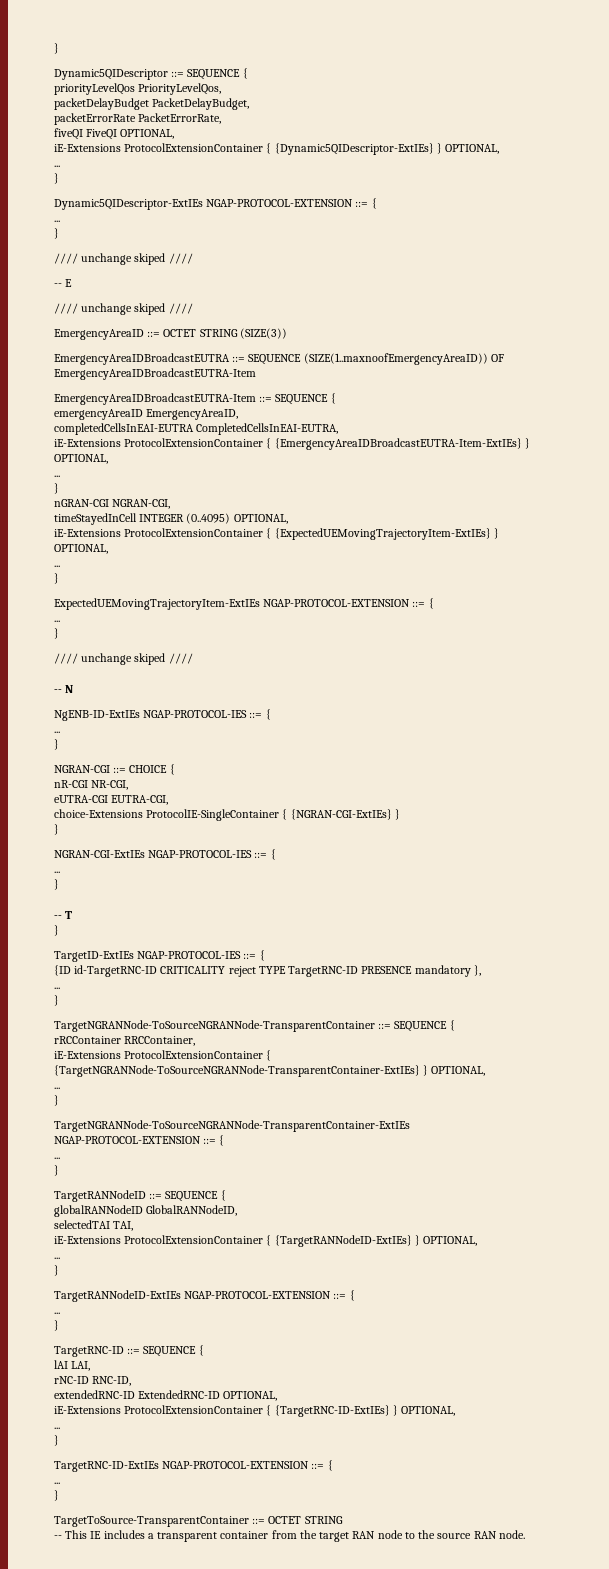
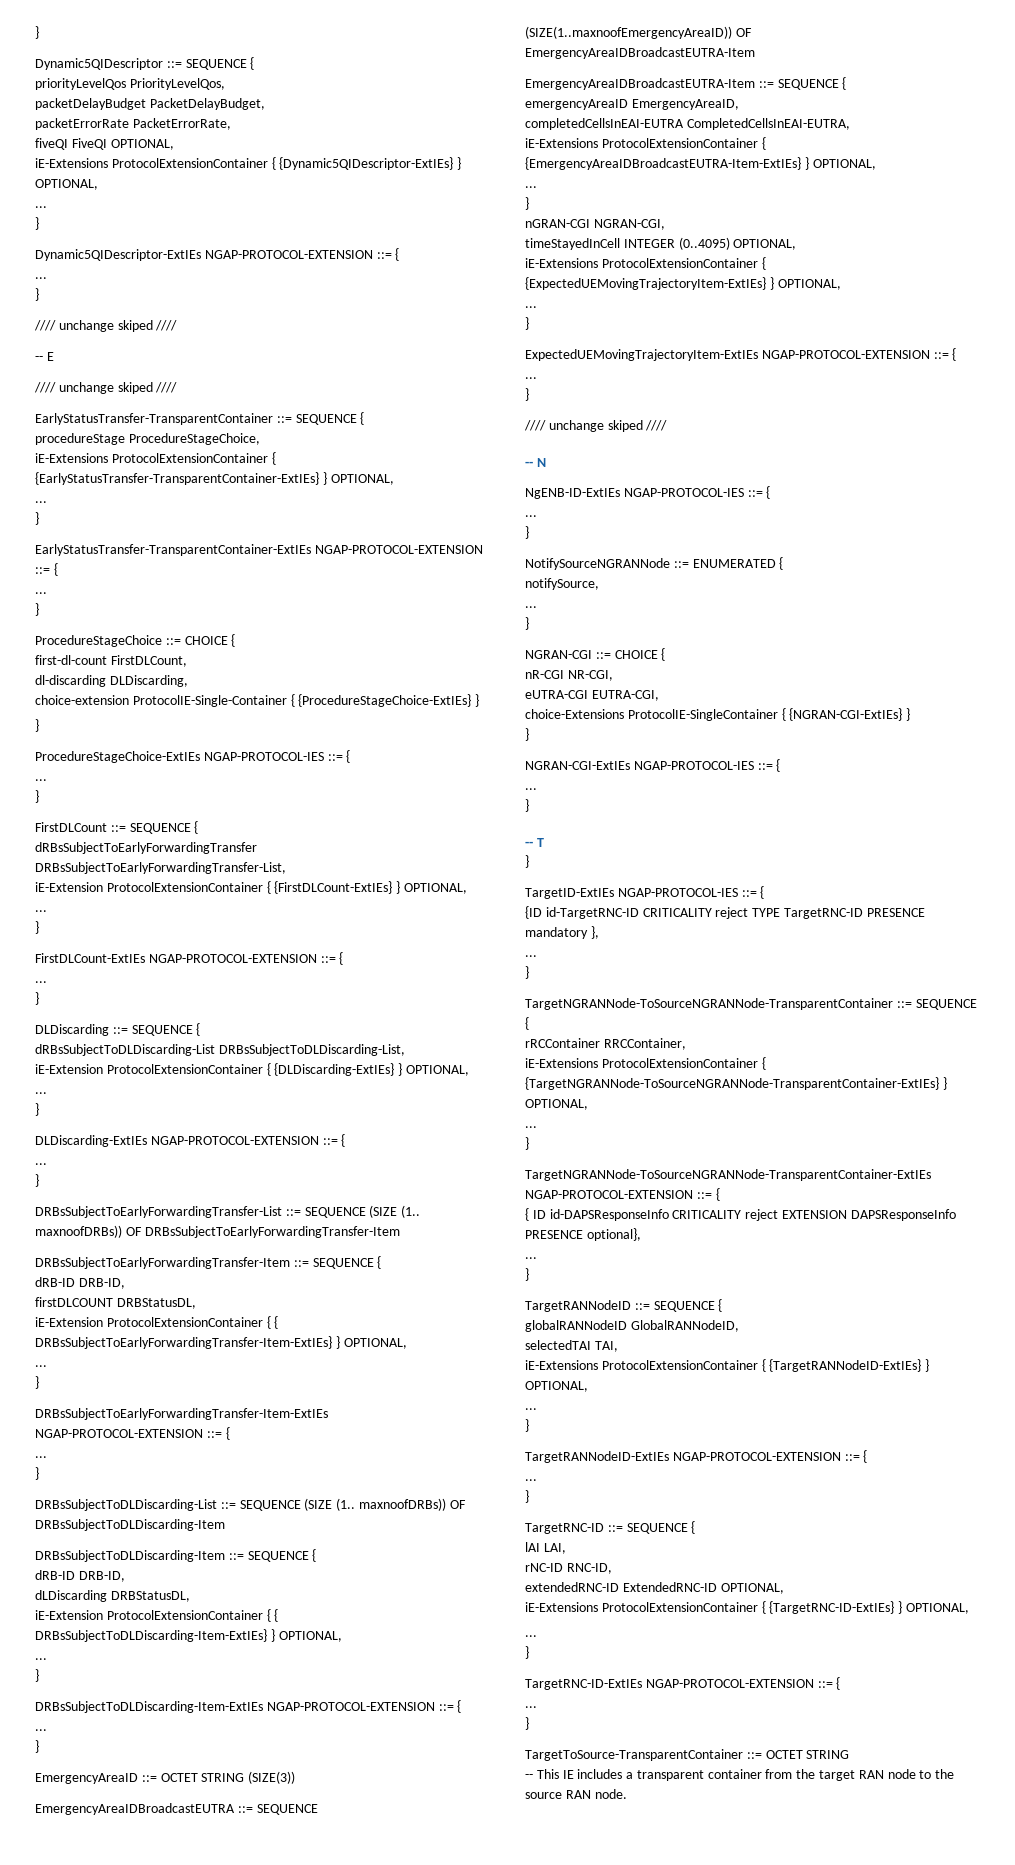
+ EarlyStatusTransfer-TransparentContainer ::= SEQUENCE {
+ procedureStage ProcedureStageChoice,
+ iE-Extensions ProtocolExtensionContainer { {EarlyStatusTransfer-TransparentContainer-ExtIEs} } OPTIONAL,
+ ...
+ }
+ EarlyStatusTransfer-TransparentContainer-ExtIEs NGAP-PROTOCOL-EXTENSION ::= {
+ ...
+ }
+ ProcedureStageChoice ::= CHOICE {
+ first-dl-count FirstDLCount,
+ dl-discarding DLDiscarding,
+ choice-extension ProtocolIE-Single-Container { {ProcedureStageChoice-ExtIEs} }
+ }
+ ProcedureStageChoice-ExtIEs NGAP-PROTOCOL-IES ::= {
+ ...
+ }
+ FirstDLCount ::= SEQUENCE {
+ dRBsSubjectToEarlyForwardingTransfer DRBsSubjectToEarlyForwardingTransfer-List,
+ iE-Extension ProtocolExtensionContainer { {FirstDLCount-ExtIEs} } OPTIONAL,
+ ...
+ }
+ FirstDLCount-ExtIEs NGAP-PROTOCOL-EXTENSION ::= {
+ ...
+ }
+ DLDiscarding ::= SEQUENCE {
+ dRBsSubjectToDLDiscarding-List DRBsSubjectToDLDiscarding-List,
+ iE-Extension ProtocolExtensionContainer { {DLDiscarding-ExtIEs} } OPTIONAL,
+ ...
+ }
+ DLDiscarding-ExtIEs NGAP-PROTOCOL-EXTENSION ::= {
+ ...
+ }
+ DRBsSubjectToEarlyForwardingTransfer-List ::= SEQUENCE (SIZE (1.. maxnoofDRBs)) OF DRBsSubjectToEarlyForwardingTransfer-Item
+ DRBsSubjectToEarlyForwardingTransfer-Item ::= SEQUENCE {
+ dRB-ID DRB-ID,
+ firstDLCOUNT DRBStatusDL,
+ iE-Extension ProtocolExtensionContainer { { DRBsSubjectToEarlyForwardingTransfer-Item-ExtIEs} } OPTIONAL,
+ ...
+ }
+ DRBsSubjectToEarlyForwardingTransfer-Item-ExtIEs NGAP-PROTOCOL-EXTENSION ::= {
+ ...
+ }
+ DRBsSubjectToDLDiscarding-List ::= SEQUENCE (SIZE (1.. maxnoofDRBs)) OF DRBsSubjectToDLDiscarding-Item
+ DRBsSubjectToDLDiscarding-Item ::= SEQUENCE {
+ dRB-ID DRB-ID,
+ dLDiscarding DRBStatusDL,
+ iE-Extension ProtocolExtensionContainer { { DRBsSubjectToDLDiscarding-Item-ExtIEs} } OPTIONAL,
+ ...
+ }
+ DRBsSubjectToDLDiscarding-Item-ExtIEs NGAP-PROTOCOL-EXTENSION ::= {
+ ...
+ }
+ NotifySourceNGRANNode ::= ENUMERATED {
+ notifySource,
+ ...
+ }
+ { ID id-DAPSResponseInfo CRITICALITY reject EXTENSION DAPSResponseInfo PRESENCE optional},

